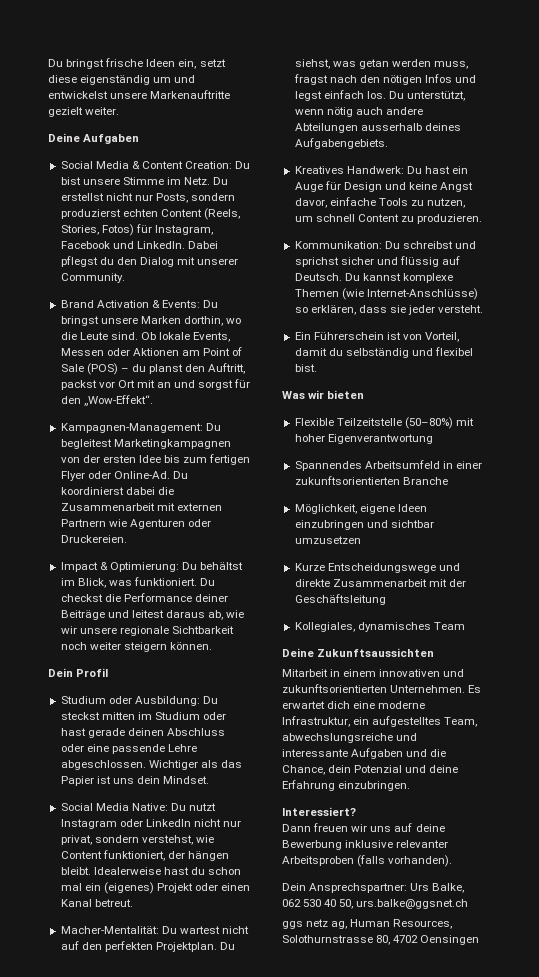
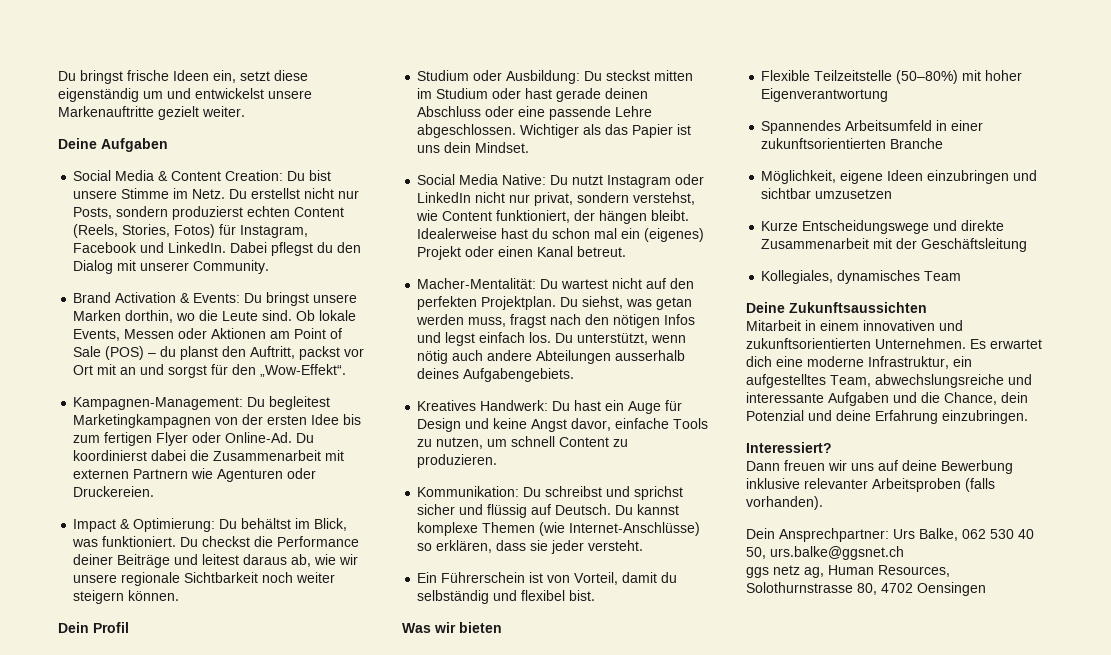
- Dein Ansprechspartner: Urs Balke, 062 530 40 50, urs.balke@ggsnet.ch
+ Dein Ansprechpartner: Urs Balke, 062 530 40 50, urs.balke@ggsnet.ch

